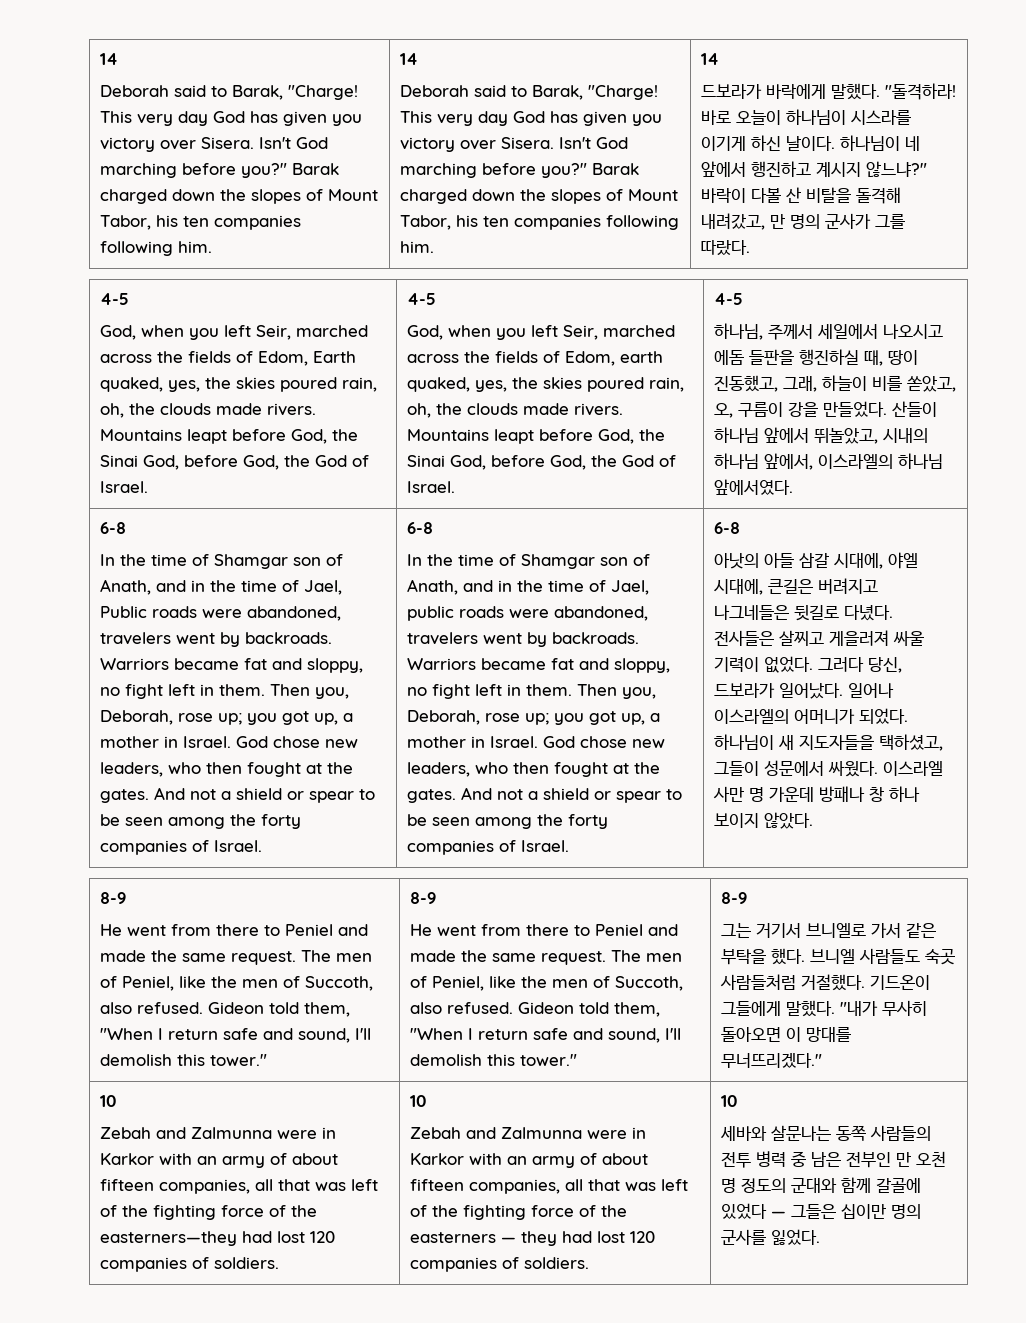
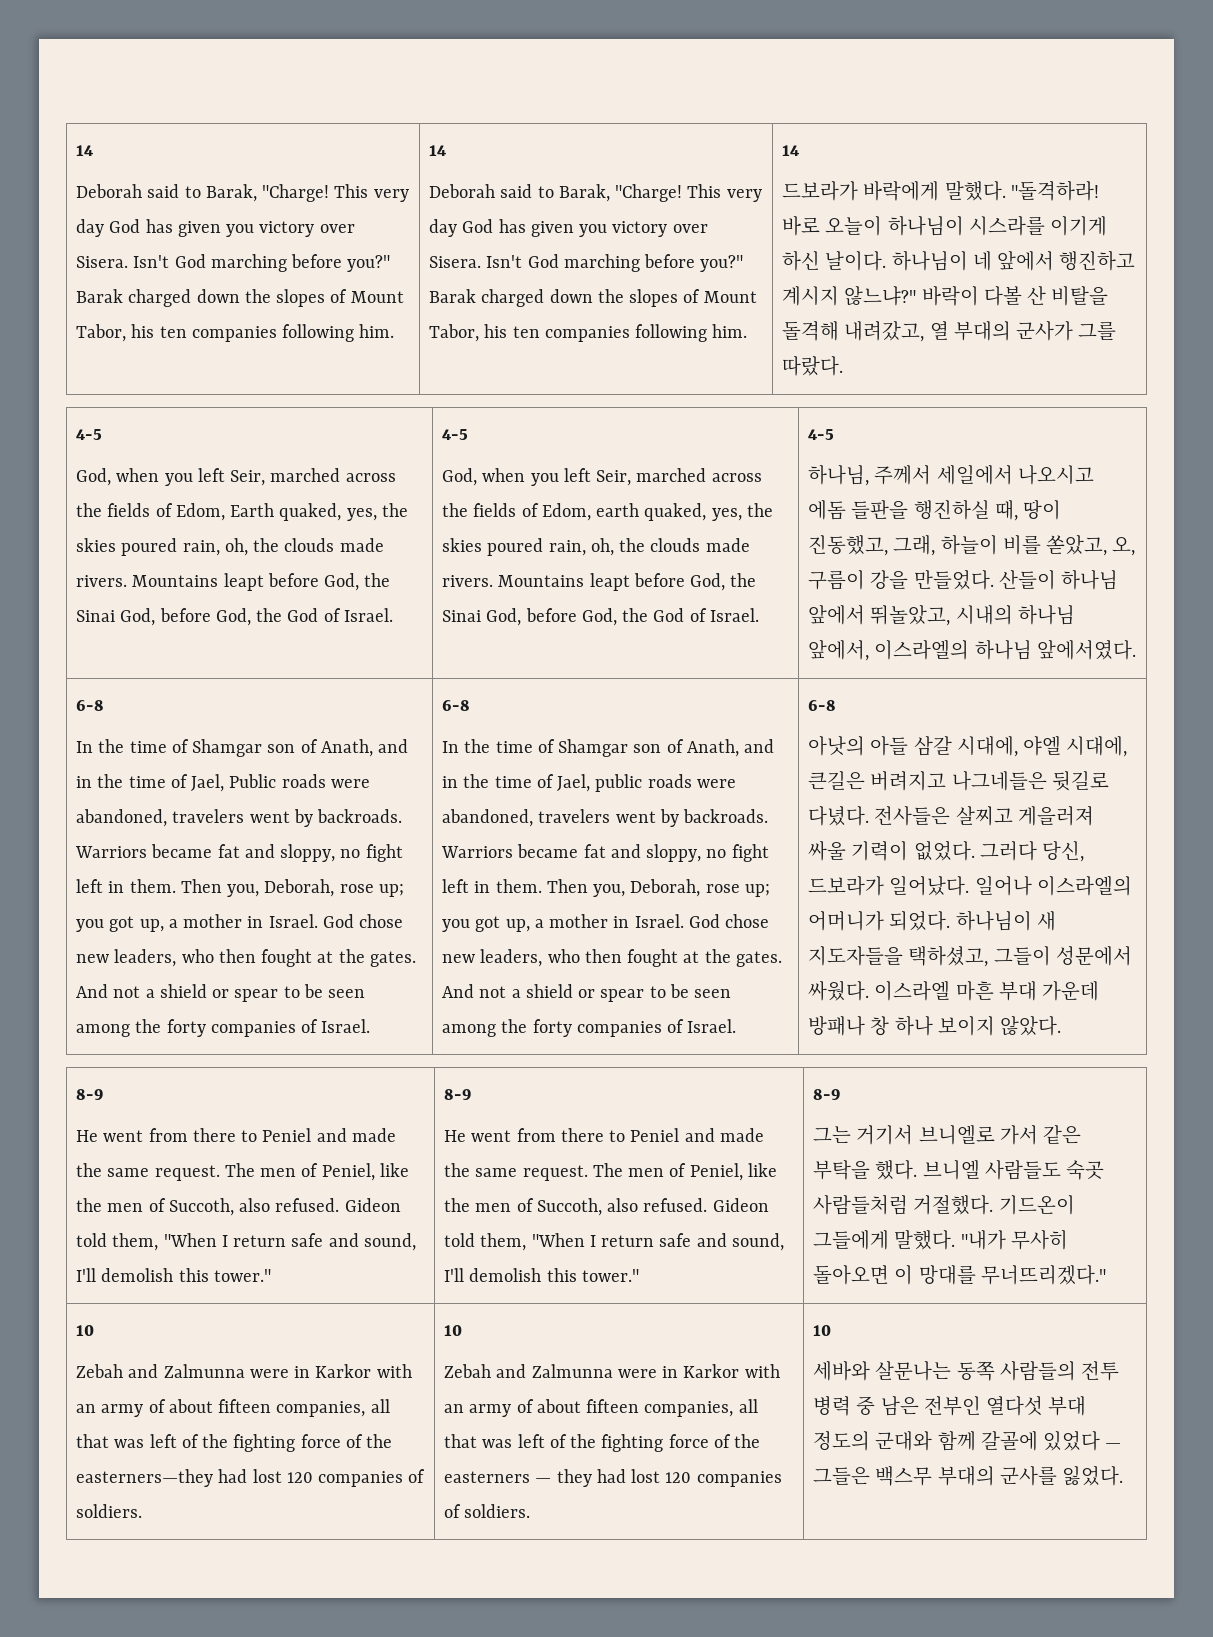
- 바락이 다볼 산 비탈을 돌격해 내려갔고, 만 명의 군사가 그를 따랐다.
+ 바락이 다볼 산 비탈을 돌격해 내려갔고, 열 부대의 군사가 그를 따랐다.
- 이스라엘 사만 명 가운데 방패나 창 하나 보이지 않았다.
+ 이스라엘 마흔 부대 가운데 방패나 창 하나 보이지 않았다.
- 세바와 살문나는 동쪽 사람들의 전투 병력 중 남은 전부인 만 오천 명 정도의 군대와 함께 갈골에 있었다 — 그들은 십이만 명의 군사를 잃었다.
+ 세바와 살문나는 동쪽 사람들의 전투 병력 중 남은 전부인 열다섯 부대 정도의 군대와 함께 갈골에 있었다 — 그들은 백스무 부대의 군사를 잃었다.

